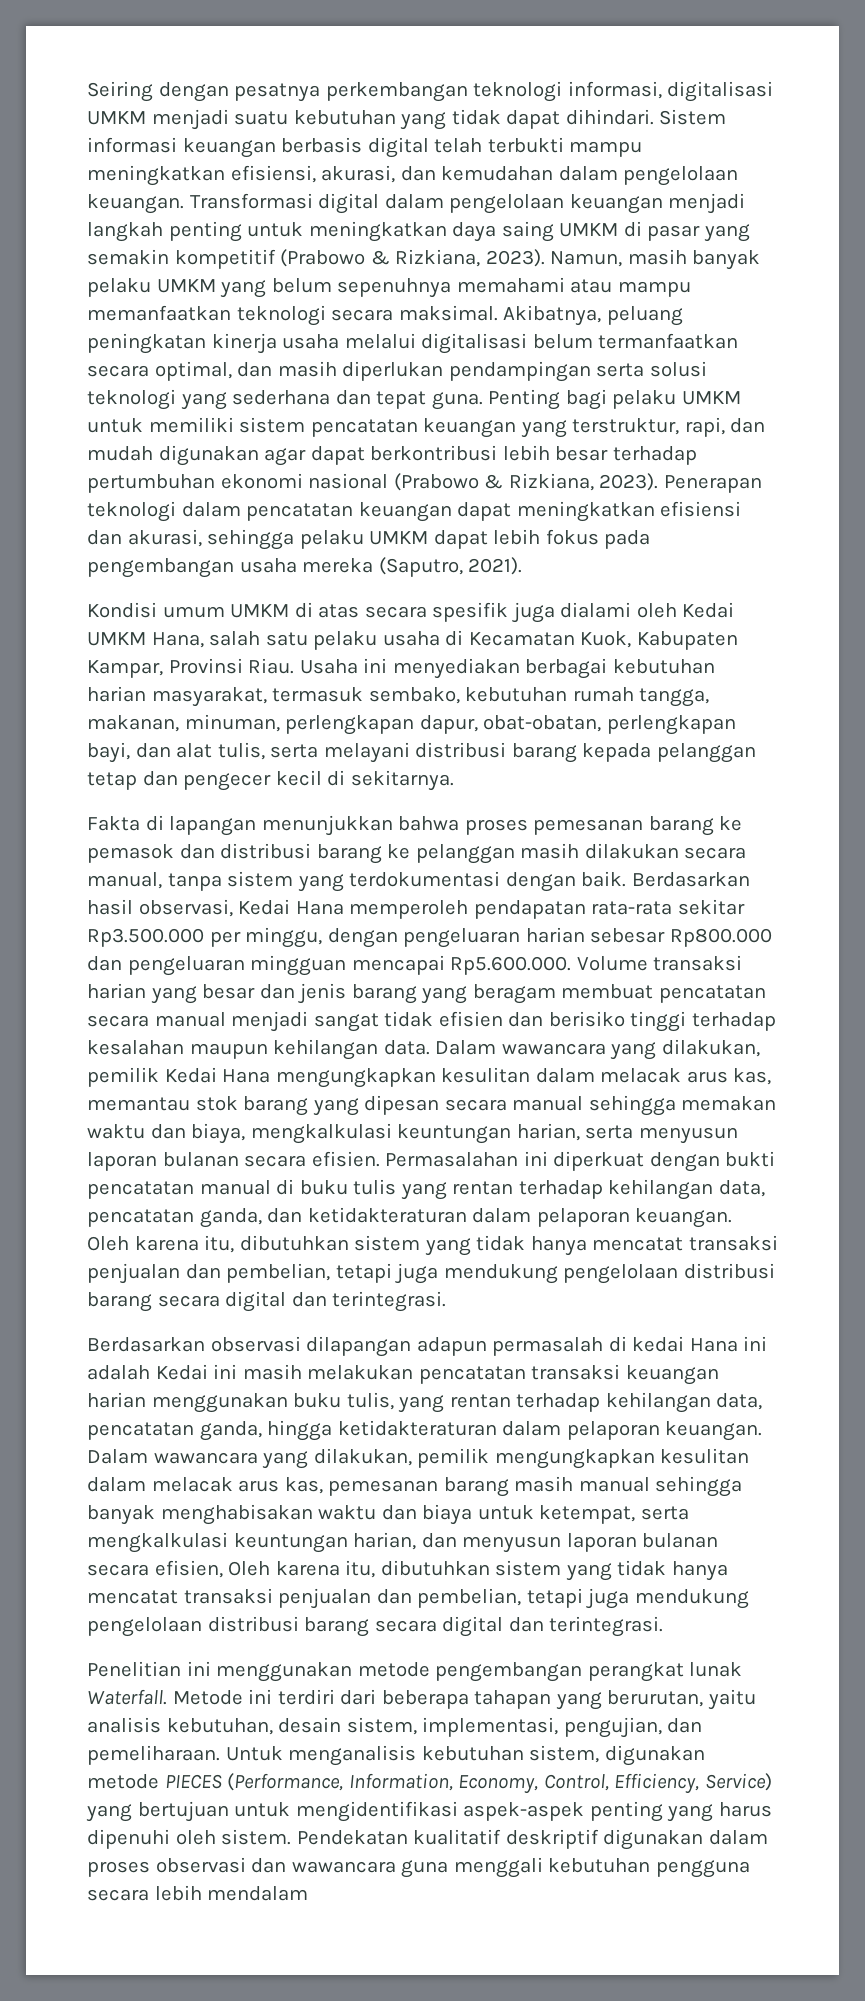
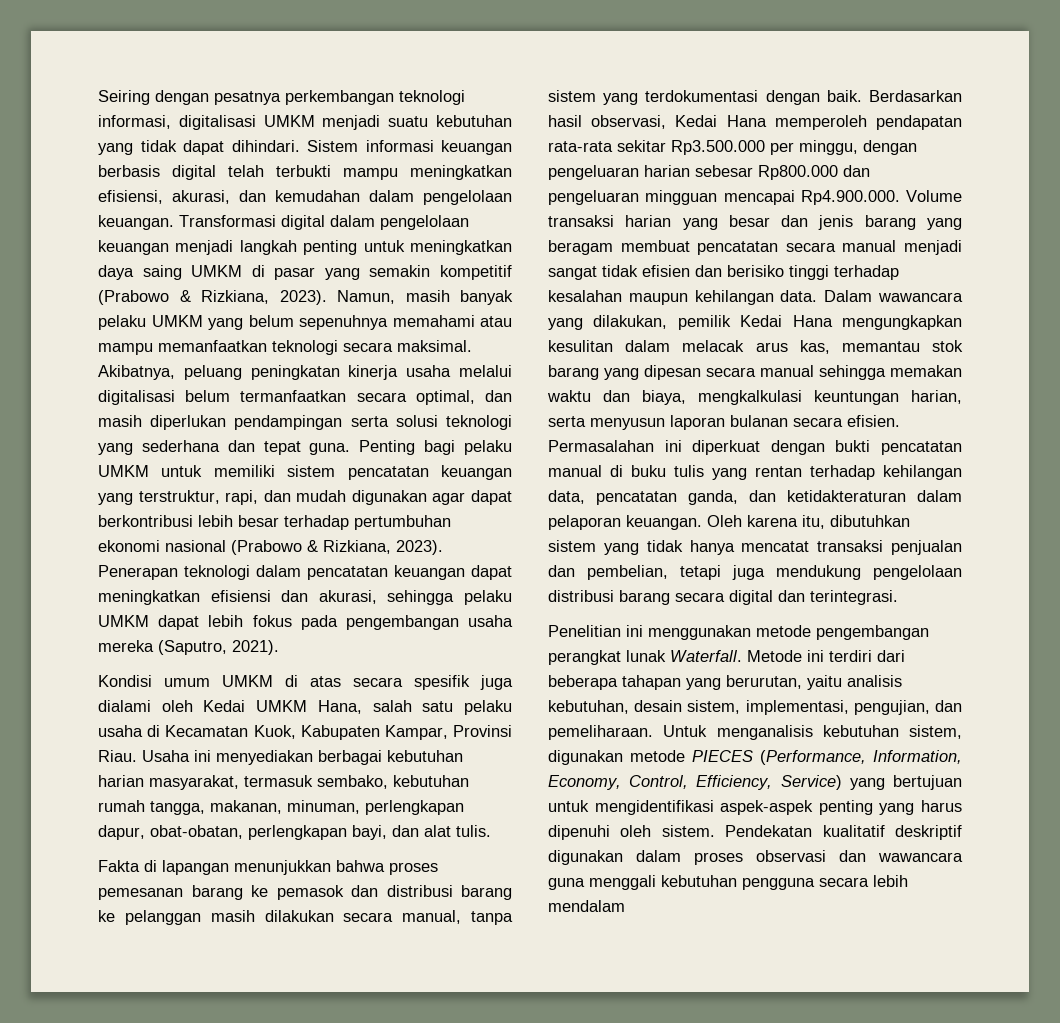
- Usaha ini menyediakan berbagai kebutuhan harian masyarakat, termasuk sembako, kebutuhan rumah tangga, makanan, minuman, perlengkapan dapur, obat-obatan, perlengkapan bayi, dan alat tulis, serta melayani distribusi barang kepada pelanggan tetap dan pengecer kecil di sekitarnya.
+ Usaha ini menyediakan berbagai kebutuhan harian masyarakat, termasuk sembako, kebutuhan rumah tangga, makanan, minuman, perlengkapan dapur, obat-obatan, perlengkapan bayi, dan alat tulis.
- Berdasarkan hasil observasi, Kedai Hana memperoleh pendapatan rata-rata sekitar Rp3.500.000 per minggu, dengan pengeluaran harian sebesar Rp800.000 dan pengeluaran mingguan mencapai Rp5.600.000. Volume transaksi harian yang besar dan jenis barang yang beragam membuat pencatatan secara manual menjadi sangat tidak efisien dan berisiko tinggi terhadap kesalahan maupun kehilangan data.
+ Berdasarkan hasil observasi, Kedai Hana memperoleh pendapatan rata-rata sekitar Rp3.500.000 per minggu, dengan pengeluaran harian sebesar Rp800.000 dan pengeluaran mingguan mencapai Rp4.900.000. Volume transaksi harian yang besar dan jenis barang yang beragam membuat pencatatan secara manual menjadi sangat tidak efisien dan berisiko tinggi terhadap kesalahan maupun kehilangan data.
- Berdasarkan observasi dilapangan adapun permasalah di kedai Hana ini adalah Kedai ini masih melakukan pencatatan transaksi keuangan harian menggunakan buku tulis, yang rentan terhadap kehilangan data, pencatatan ganda, hingga ketidakteraturan dalam pelaporan keuangan. Dalam wawancara yang dilakukan, pemilik mengungkapkan kesulitan dalam melacak arus kas, pemesanan barang masih manual sehingga banyak menghabisakan waktu dan biaya untuk ketempat, serta mengkalkulasi keuntungan harian, dan menyusun laporan bulanan secara efisien, Oleh karena itu, dibutuhkan sistem yang tidak hanya mencatat transaksi penjualan dan pembelian, tetapi juga mendukung pengelolaan distribusi barang secara digital dan terintegrasi.

